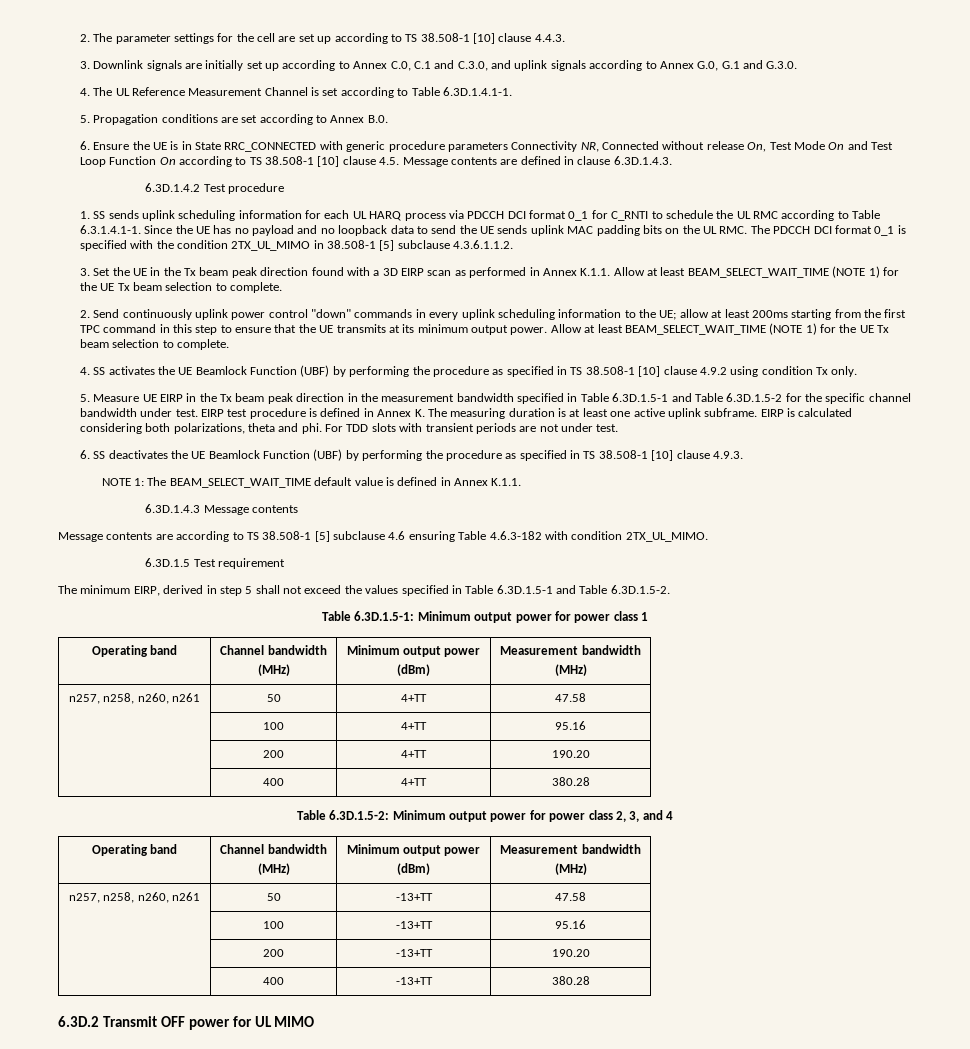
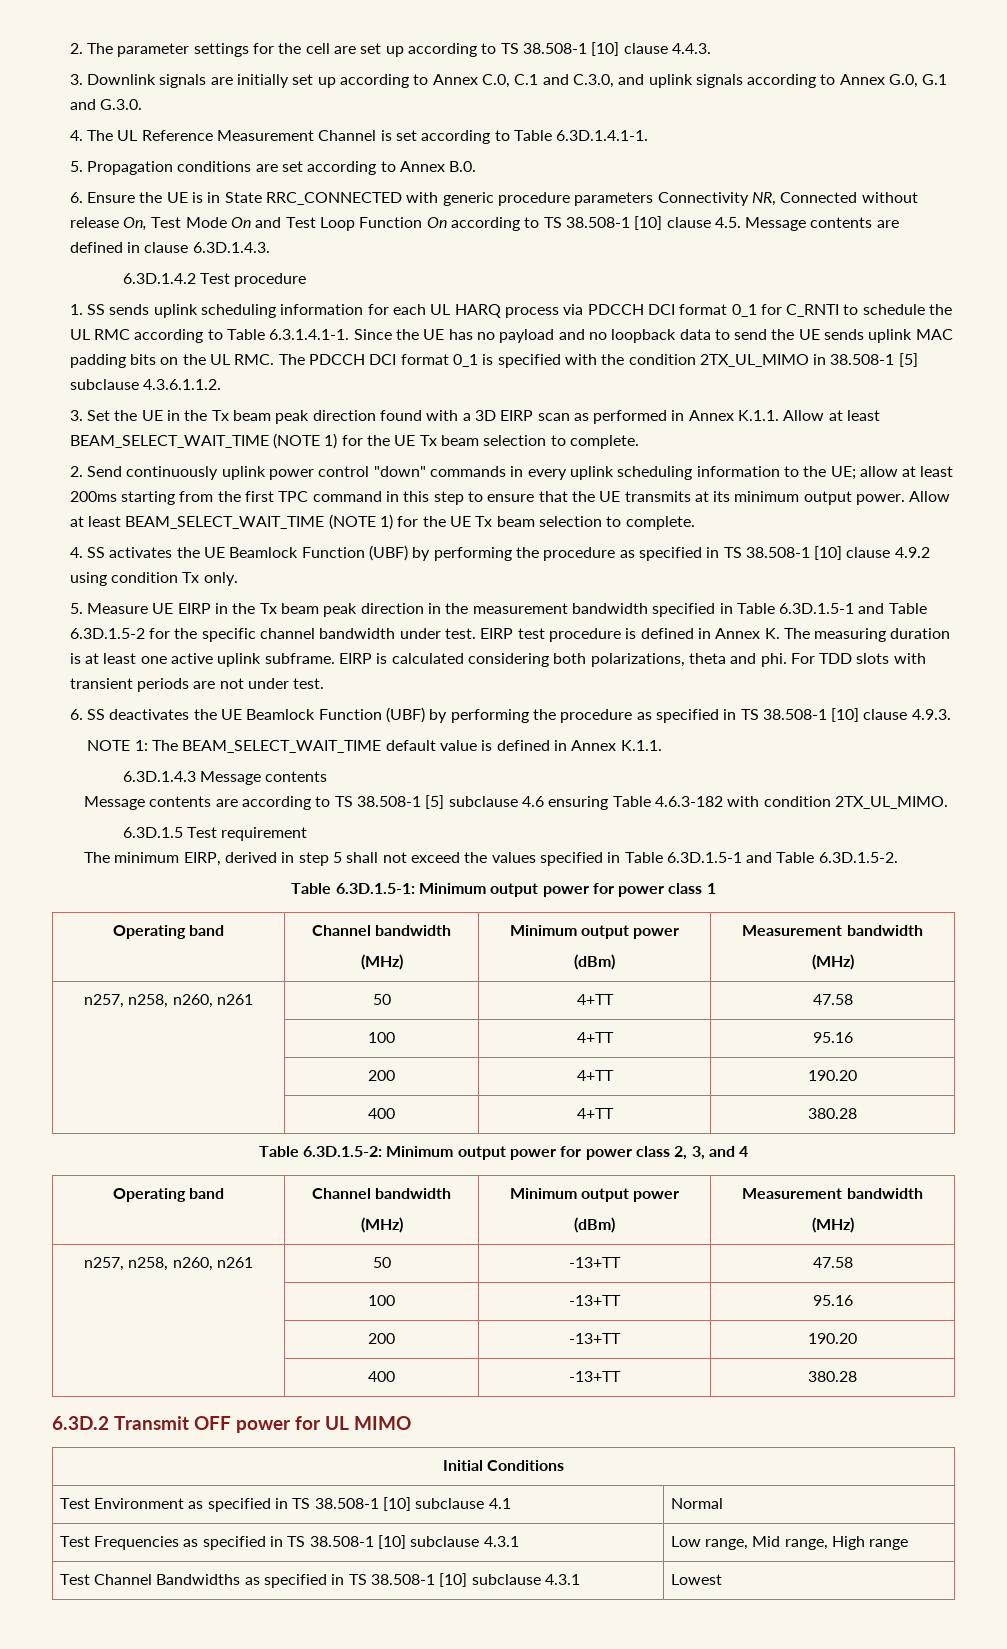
+ Initial Conditions
+ Test Environment as specified in TS 38.508-1 [10] subclause 4.1 | Normal
+ Test Frequencies as specified in TS 38.508-1 [10] subclause 4.3.1 | Low range, Mid range, High range
+ Test Channel Bandwidths as specified in TS 38.508-1 [10] subclause 4.3.1 | Lowest

